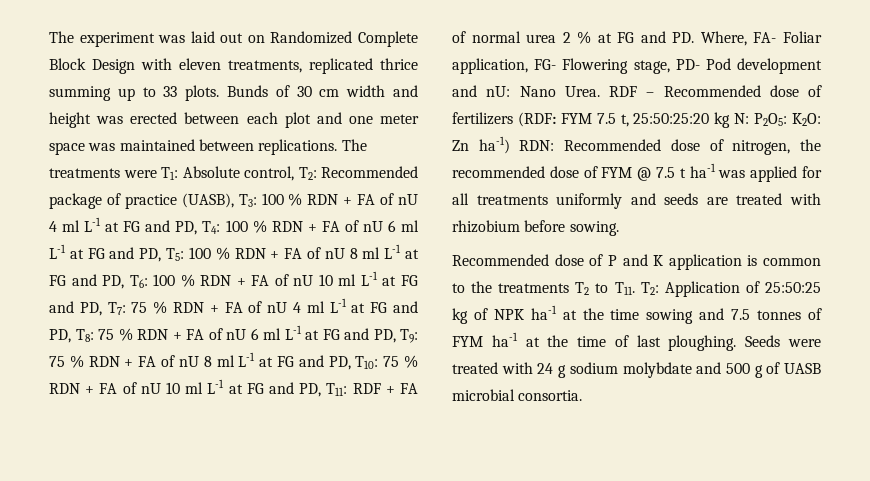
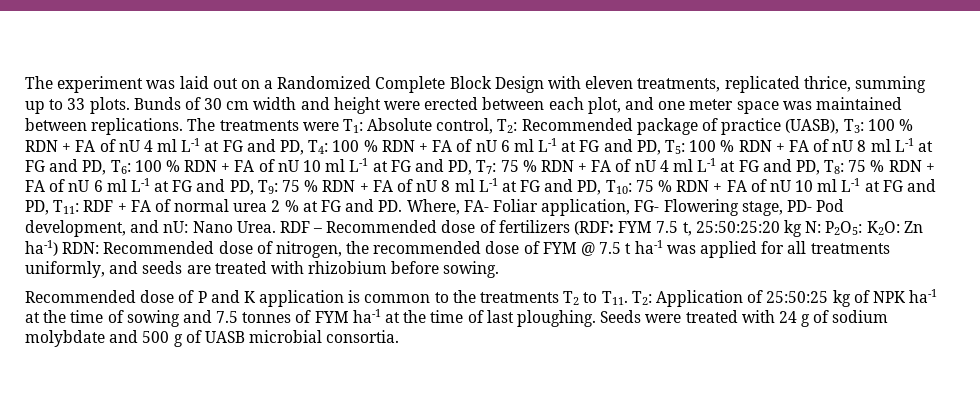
- The experiment was laid out on Randomized Complete Block Design with eleven treatments, replicated thrice summing up to 33 plots.
+ The experiment was laid out on a Randomized Complete Block Design with eleven treatments, replicated thrice, summing up to 33 plots.
- Bunds of 30 cm width and height was erected between each plot and one meter space was maintained between replications.
+ Bunds of 30 cm width and height were erected between each plot, and one meter space was maintained between replications.
- RDF + FA of normal urea 2 % at FG and PD. Where, FA- Foliar application, FG- Flowering stage, PD- Pod development and nU:
+ RDF + FA of normal urea 2 % at FG and PD. Where, FA- Foliar application, FG- Flowering stage, PD- Pod development, and nU:
- RDF – Recommended dose of fertilizers (RDF: FYM 7.5 t, 25:50:25:20 kg N: P2O5: K2O: Zn ha-1) RDN: Recommended dose of nitrogen, the recommended dose of FYM @ 7.5 t ha-1 was applied for all treatments uniformly and seeds are treated with rhizobium before sowing.
+ RDF – Recommended dose of fertilizers (RDF: FYM 7.5 t, 25:50:25:20 kg N: P2O5: K2O: Zn ha-1) RDN: Recommended dose of nitrogen, the recommended dose of FYM @ 7.5 t ha-1 was applied for all treatments uniformly, and seeds are treated with rhizobium before sowing.
- Recommended dose of P and K application is common to the treatments T2 to T11. T2: Application of 25:50:25 kg of NPK ha-1 at the time sowing and 7.5 tonnes of FYM ha-1 at the time of last ploughing.
+ Recommended dose of P and K application is common to the treatments T2 to T11. T2: Application of 25:50:25 kg of NPK ha-1 at the time of sowing and 7.5 tonnes of FYM ha-1 at the time of last ploughing.
- Seeds were treated with 24 g sodium molybdate and 500 g of UASB microbial consortia.
+ Seeds were treated with 24 g of sodium molybdate and 500 g of UASB microbial consortia.

